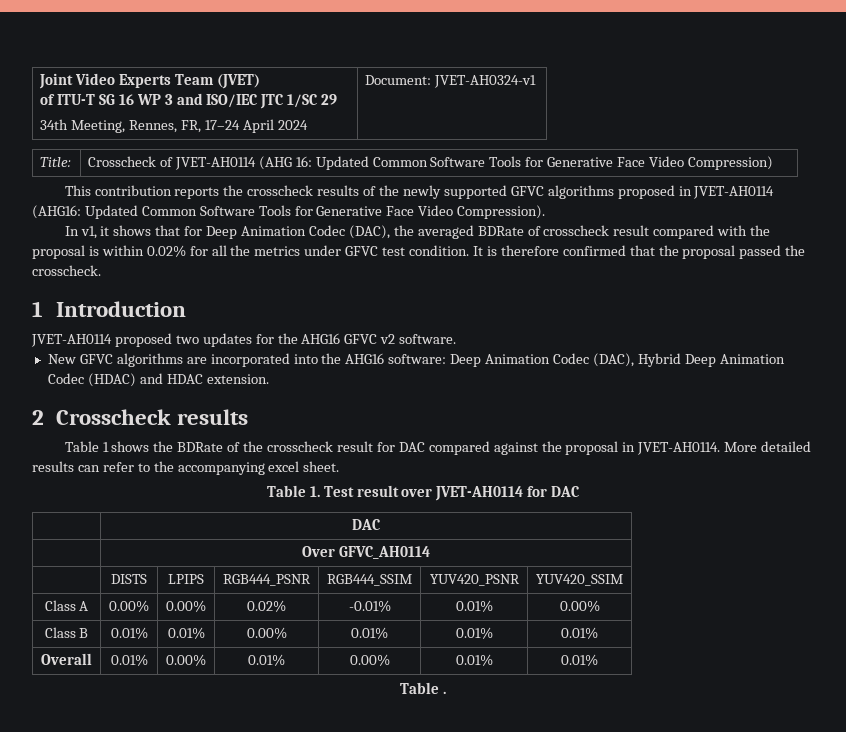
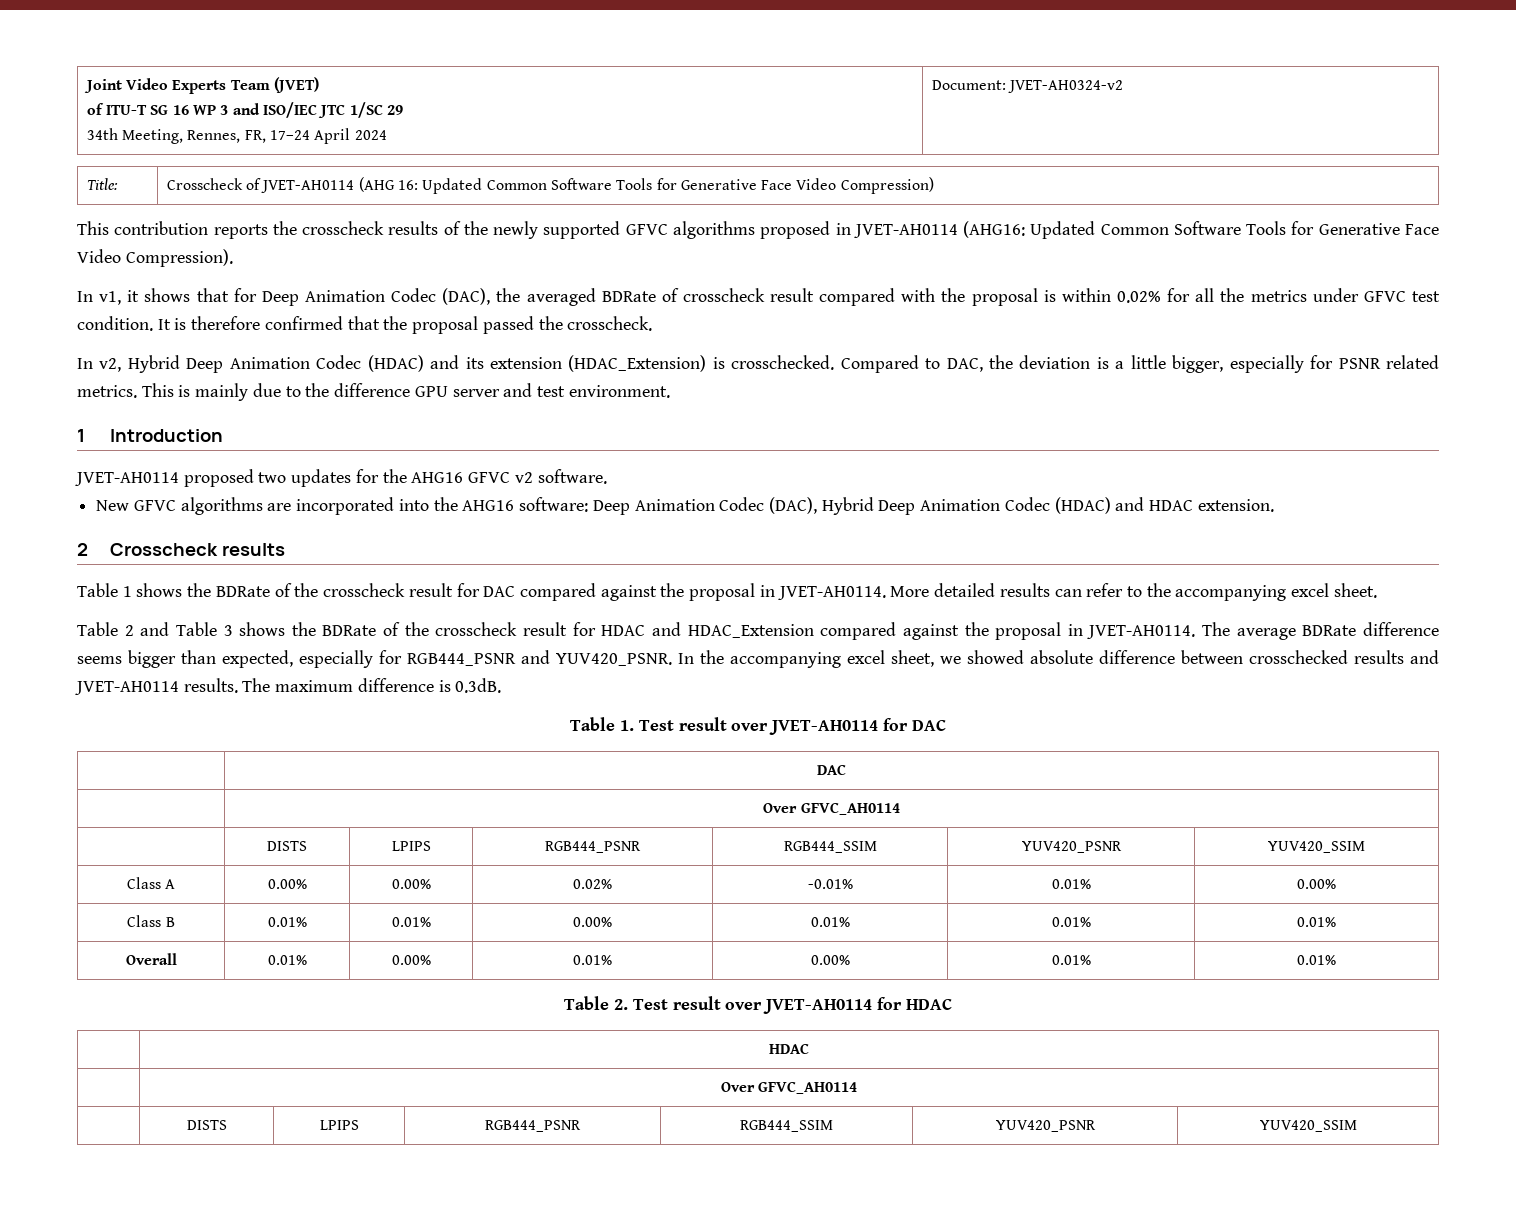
  Joint Video Experts Team (JVET)
  of ITU-T SG 16 WP 3 and ISO/IEC JTC 1/SC 29
- 34th Meeting, Rennes, FR, 17–24 April 2024 | Document: JVET-AH0324-v1
+ 34th Meeting, Rennes, FR, 17–24 April 2024 | Document: JVET-AH0324-v2
+ In v2, Hybrid Deep Animation Codec (HDAC) and its extension (HDAC_Extension) is crosschecked. Compared to DAC, the deviation is a little bigger, especially for PSNR related metrics. This is mainly due to the difference GPU server and test environment.
+ Table 2 and Table 3 shows the BDRate of the crosscheck result for HDAC and HDAC_Extension compared against the proposal in JVET-AH0114. The average BDRate difference seems bigger than expected, especially for RGB444_PSNR and YUV420_PSNR. In the accompanying excel sheet, we showed absolute difference between crosschecked results and JVET-AH0114 results. The maximum difference is 0.3dB.
- Table .
+ Table 2. Test result over JVET-AH0114 for HDAC
+ | HDAC
+ | Over GFVC_AH0114
+ | DISTS | LPIPS | RGB444_PSNR | RGB444_SSIM | YUV420_PSNR | YUV420_SSIM

